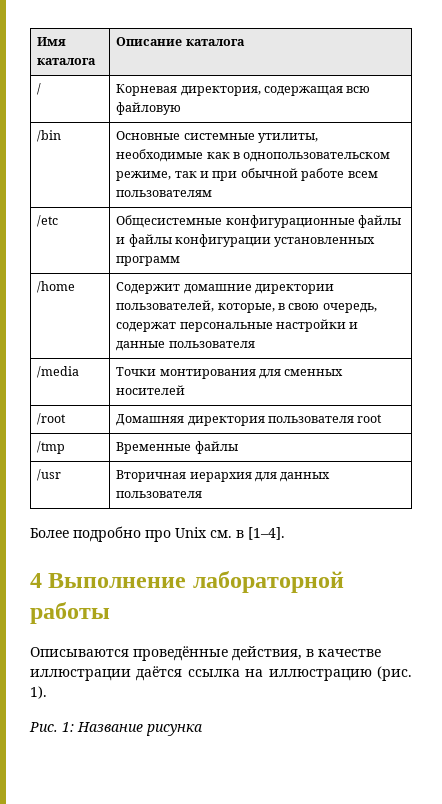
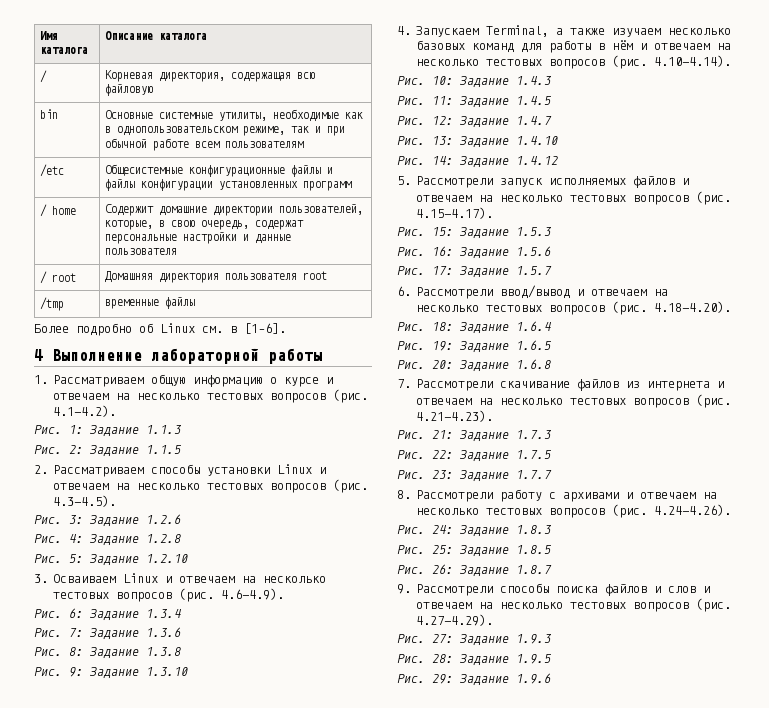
- /bin | Основные системные утилиты, необходимые как в однопользовательском режиме, так и при обычной работе всем пользователям
+ bin | Основные системные утилиты, необходимые как в однопользовательском режиме, так и при обычной работе всем пользователям
- /home | Содержит домашние директории пользователей, которые, в свою очередь, содержат персональные настройки и данные пользователя
+ / home | Содержит домашние директории пользователей, которые, в свою очередь, содержат персональные настройки и данные пользователя
- /media | Точки монтирования для сменных носителей
- /root | Домашняя директория пользователя root
+ / root | Домашняя директория пользователя root
- /tmp | Временные файлы
- /usr | Вторичная иерархия для данных пользователя
+ /tmp | временные файлы
- Более подробно про Unix см. в [1–4].
+ Более подробно об Linux см. в [1–6].
- Описываются проведённые действия, в качестве иллюстрации даётся ссылка на иллюстрацию (рис. 1).
- Рис. 1: Название рисунка
+ 1. Рассматриваем общую информацию о курсе и отвечаем на несколько тестовых вопросов (рис. 4.1-4.2).
+ Рис. 1: Задание 1.1.3
+ Рис. 2: Задание 1.1.5
+ 2. Рассматриваем способы установки Linux и отвечаем на несколько тестовых вопросов (рис. 4.3-4.5).
+ Рис. 3: Задание 1.2.6
+ Рис. 4: Задание 1.2.8
+ Рис. 5: Задание 1.2.10
+ 3. Осваиваем Linux и отвечаем на несколько тестовых вопросов (рис. 4.6-4.9).
+ Рис. 6: Задание 1.3.4
+ Рис. 7: Задание 1.3.6
+ Рис. 8: Задание 1.3.8
+ Рис. 9: Задание 1.3.10
+ 4. Запускаем Terminal, а также изучаем несколько базовых команд для работы в нём и отвечаем на несколько тестовых вопросов (рис. 4.10-4.14).
+ Рис. 10: Задание 1.4.3
+ Рис. 11: Задание 1.4.5
+ Рис. 12: Задание 1.4.7
+ Рис. 13: Задание 1.4.10
+ Рис. 14: Задание 1.4.12
+ 5. Рассмотрели запуск исполняемых файлов и отвечаем на несколько тестовых вопросов (рис. 4.15-4.17).
+ Рис. 15: Задание 1.5.3
+ Рис. 16: Задание 1.5.6
+ Рис. 17: Задание 1.5.7
+ 6. Рассмотрели ввод/вывод и отвечаем на несколько тестовых вопросов (рис. 4.18-4.20).
+ Рис. 18: Задание 1.6.4
+ Рис. 19: Задание 1.6.5
+ Рис. 20: Задание 1.6.8
+ 7. Рассмотрели скачивание файлов из интернета и отвечаем на несколько тестовых вопросов (рис. 4.21-4.23).
+ Рис. 21: Задание 1.7.3
+ Рис. 22: Задание 1.7.5
+ Рис. 23: Задание 1.7.7
+ 8. Рассмотрели работу с архивами и отвечаем на несколько тестовых вопросов (рис. 4.24-4.26).
+ Рис. 24: Задание 1.8.3
+ Рис. 25: Задание 1.8.5
+ Рис. 26: Задание 1.8.7
+ 9. Рассмотрели способы поиска файлов и слов и отвечаем на несколько тестовых вопросов (рис. 4.27-4.29).
+ Рис. 27: Задание 1.9.3
+ Рис. 28: Задание 1.9.5
+ Рис. 29: Задание 1.9.6

